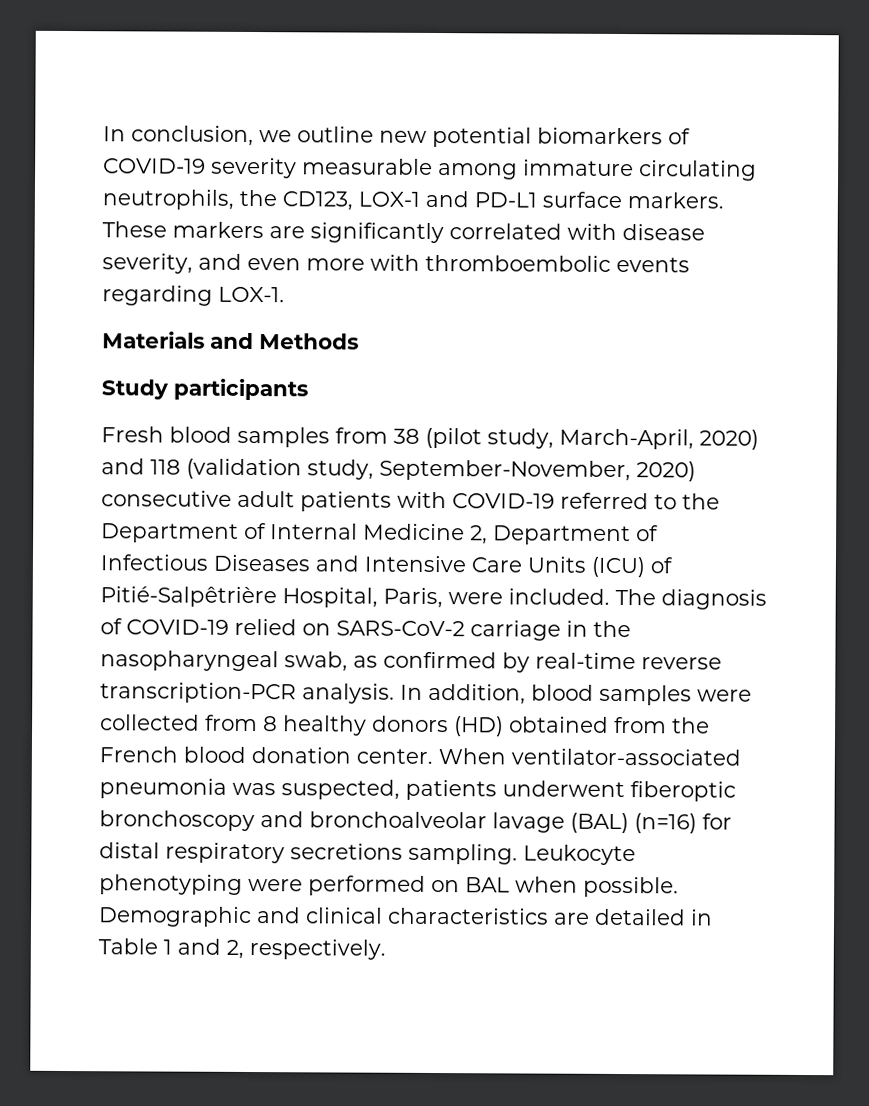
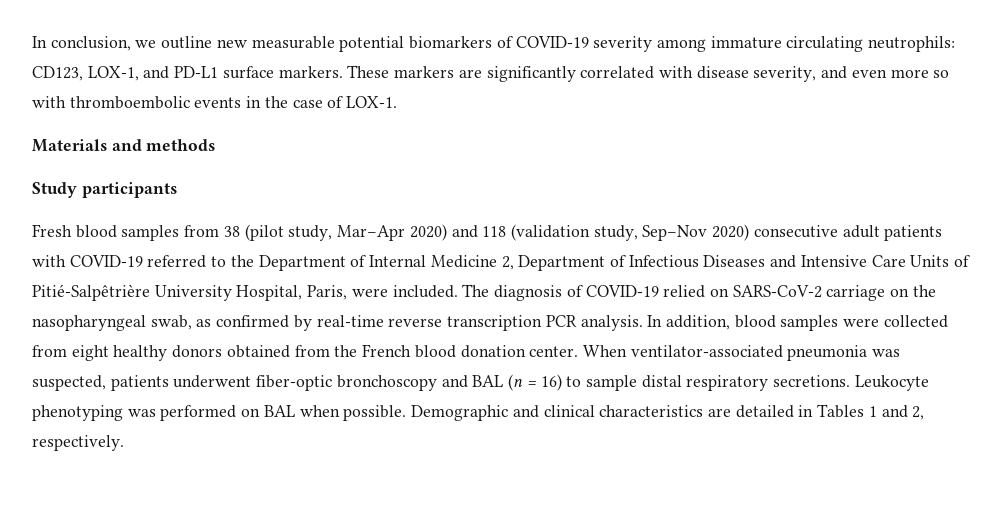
- In conclusion, we outline new potential biomarkers of COVID-19 severity measurable among immature circulating neutrophils, the CD123, LOX-1 and PD-L1 surface markers.
+ In conclusion, we outline new measurable potential biomarkers of COVID-19 severity among immature circulating neutrophils: CD123, LOX-1, and PD-L1 surface markers.
- These markers are significantly correlated with disease severity, and even more with thromboembolic events regarding LOX-1.
+ These markers are significantly correlated with disease severity, and even more so with thromboembolic events in the case of LOX-1.
- Materials and Methods
+ Materials and methods
- Fresh blood samples from 38 (pilot study, March-April, 2020) and 118 (validation study, September-November, 2020) consecutive adult patients with COVID-19 referred to the Department of Internal Medicine 2, Department of Infectious Diseases and Intensive Care Units (ICU) of Pitié-Salpêtrière Hospital, Paris, were included.
+ Fresh blood samples from 38 (pilot study, Mar–Apr 2020) and 118 (validation study, Sep–Nov 2020) consecutive adult patients with COVID-19 referred to the Department of Internal Medicine 2, Department of Infectious Diseases and Intensive Care Units of Pitié-Salpêtrière University Hospital, Paris, were included.
- The diagnosis of COVID-19 relied on SARS-CoV-2 carriage in the nasopharyngeal swab, as confirmed by real-time reverse transcription-PCR analysis.
+ The diagnosis of COVID-19 relied on SARS-CoV-2 carriage on the nasopharyngeal swab, as confirmed by real-time reverse transcription PCR analysis.
- In addition, blood samples were collected from 8 healthy donors (HD) obtained from the French blood donation center.
+ In addition, blood samples were collected from eight healthy donors obtained from the French blood donation center.
- When ventilator-associated pneumonia was suspected, patients underwent fiberoptic bronchoscopy and bronchoalveolar lavage (BAL) (n=16) for distal respiratory secretions sampling.
+ When ventilator-associated pneumonia was suspected, patients underwent fiber-optic bronchoscopy and BAL (n = 16) to sample distal respiratory secretions.
- Leukocyte phenotyping were performed on BAL when possible.
+ Leukocyte phenotyping was performed on BAL when possible.
- Demographic and clinical characteristics are detailed in Table 1 and 2, respectively.
+ Demographic and clinical characteristics are detailed in Tables 1 and 2, respectively.

